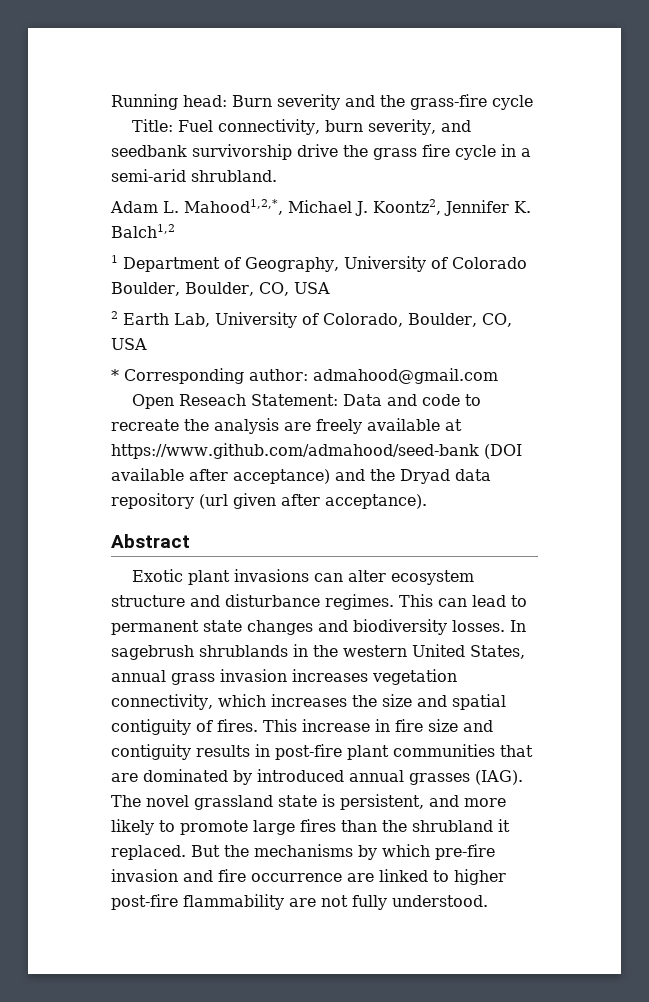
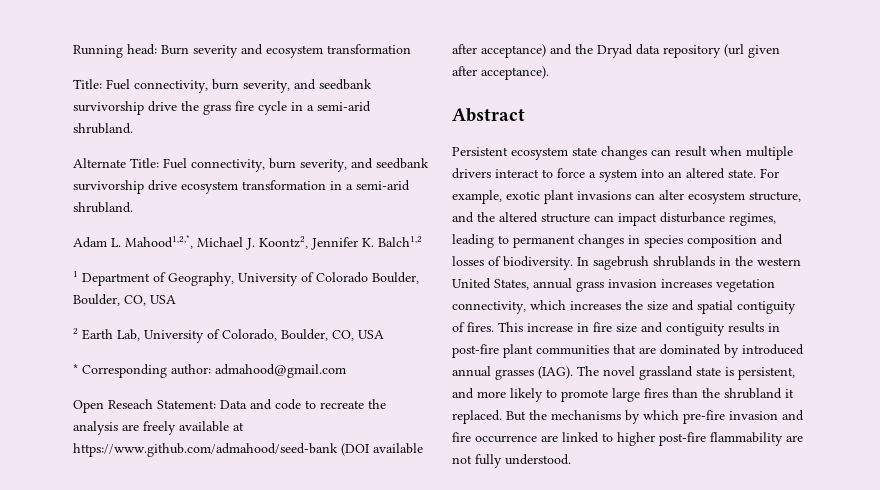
- Running head: Burn severity and the grass-fire cycle
+ Running head: Burn severity and ecosystem transformation
+ Alternate Title: Fuel connectivity, burn severity, and seedbank survivorship drive ecosystem transformation in a semi-arid shrubland.
- Exotic plant invasions can alter ecosystem structure and disturbance regimes. This can lead to permanent state changes and biodiversity losses.
+ Persistent ecosystem state changes can result when multiple drivers interact to force a system into an altered state. For example, exotic plant invasions can alter ecosystem structure, and the altered structure can impact disturbance regimes, leading to permanent changes in species composition and losses of biodiversity.

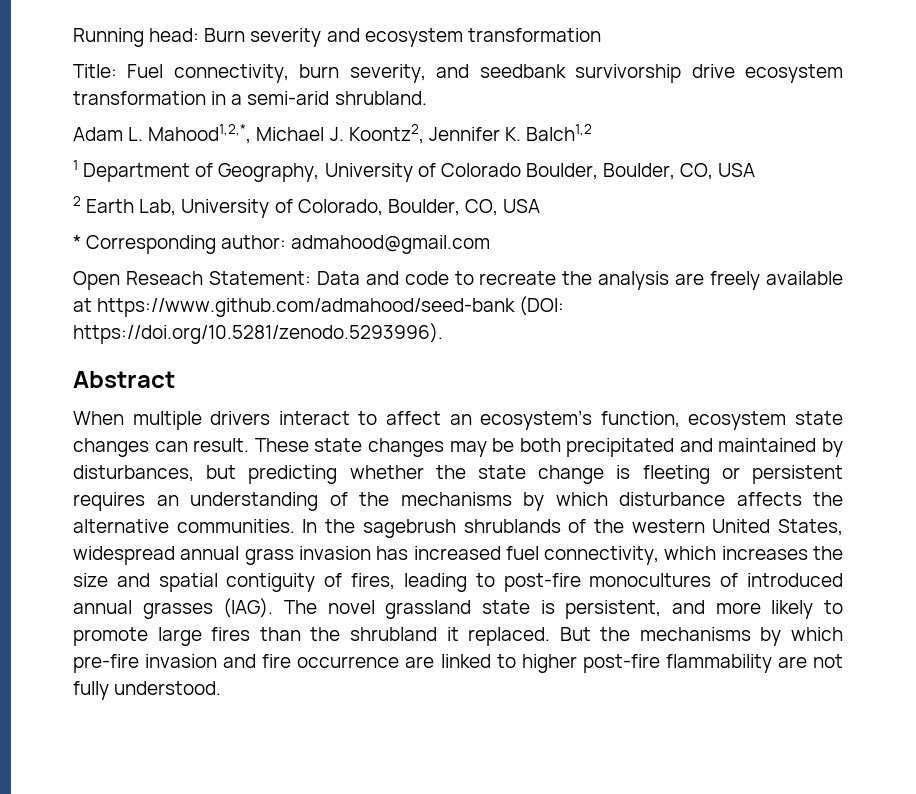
- Title: Fuel connectivity, burn severity, and seedbank survivorship drive the grass fire cycle in a semi-arid shrubland.
- Alternate Title: Fuel connectivity, burn severity, and seedbank survivorship drive ecosystem transformation in a semi-arid shrubland.
+ Title: Fuel connectivity, burn severity, and seedbank survivorship drive ecosystem transformation in a semi-arid shrubland.
- Open Reseach Statement: Data and code to recreate the analysis are freely available at https://www.github.com/admahood/seed-bank (DOI available after acceptance) and the Dryad data repository (url given after acceptance).
+ Open Reseach Statement: Data and code to recreate the analysis are freely available at https://www.github.com/admahood/seed-bank (DOI: https://doi.org/10.5281/zenodo.5293996).
  Abstract
- Persistent ecosystem state changes can result when multiple drivers interact to force a system into an altered state. For example, exotic plant invasions can alter ecosystem structure, and the altered structure can impact disturbance regimes, leading to permanent changes in species composition and losses of biodiversity. In sagebrush shrublands in the western United States, annual grass invasion increases vegetation connectivity, which increases the size and spatial contiguity of fires. This increase in fire size and contiguity results in post-fire plant communities that are dominated by introduced annual grasses (IAG).
+ When multiple drivers interact to affect an ecosystem’s function, ecosystem state changes can result. These state changes may be both precipitated and maintained by disturbances, but predicting whether the state change is fleeting or persistent requires an understanding of the mechanisms by which disturbance affects the alternative communities. In the sagebrush shrublands of the western United States, widespread annual grass invasion has increased fuel connectivity, which increases the size and spatial contiguity of fires, leading to post-fire monocultures of introduced annual grasses (IAG).

